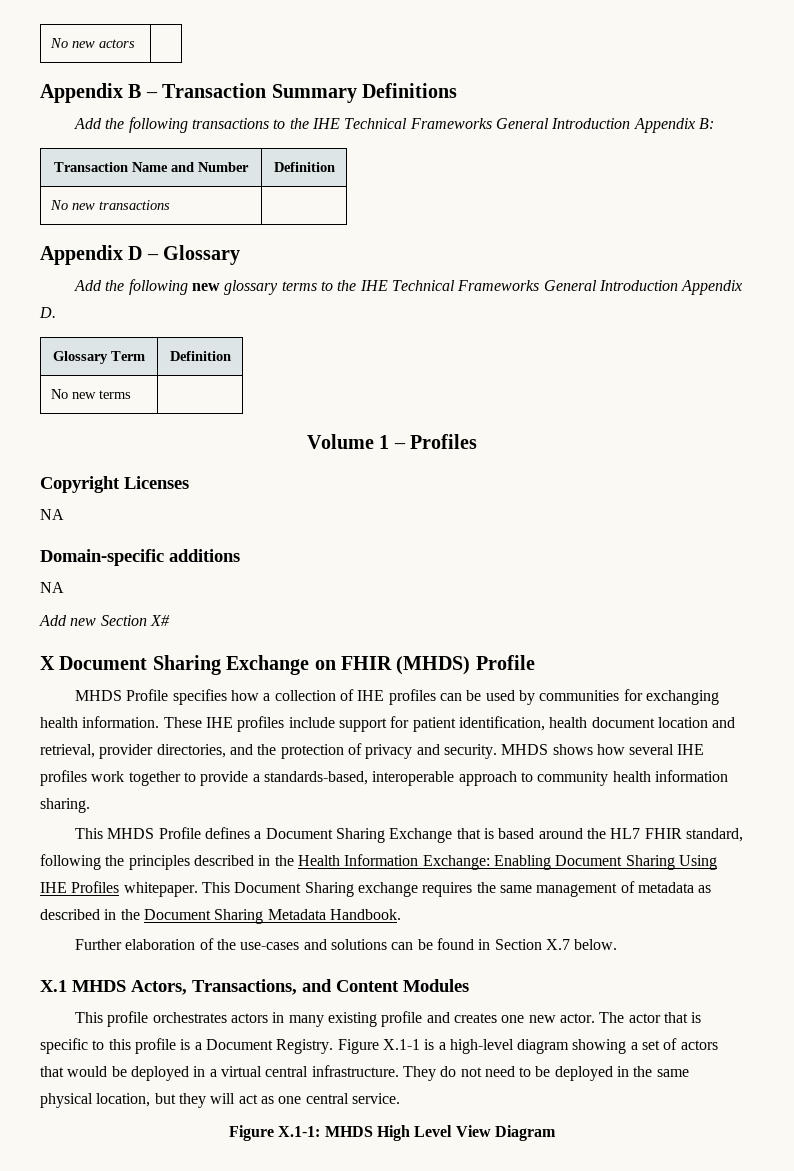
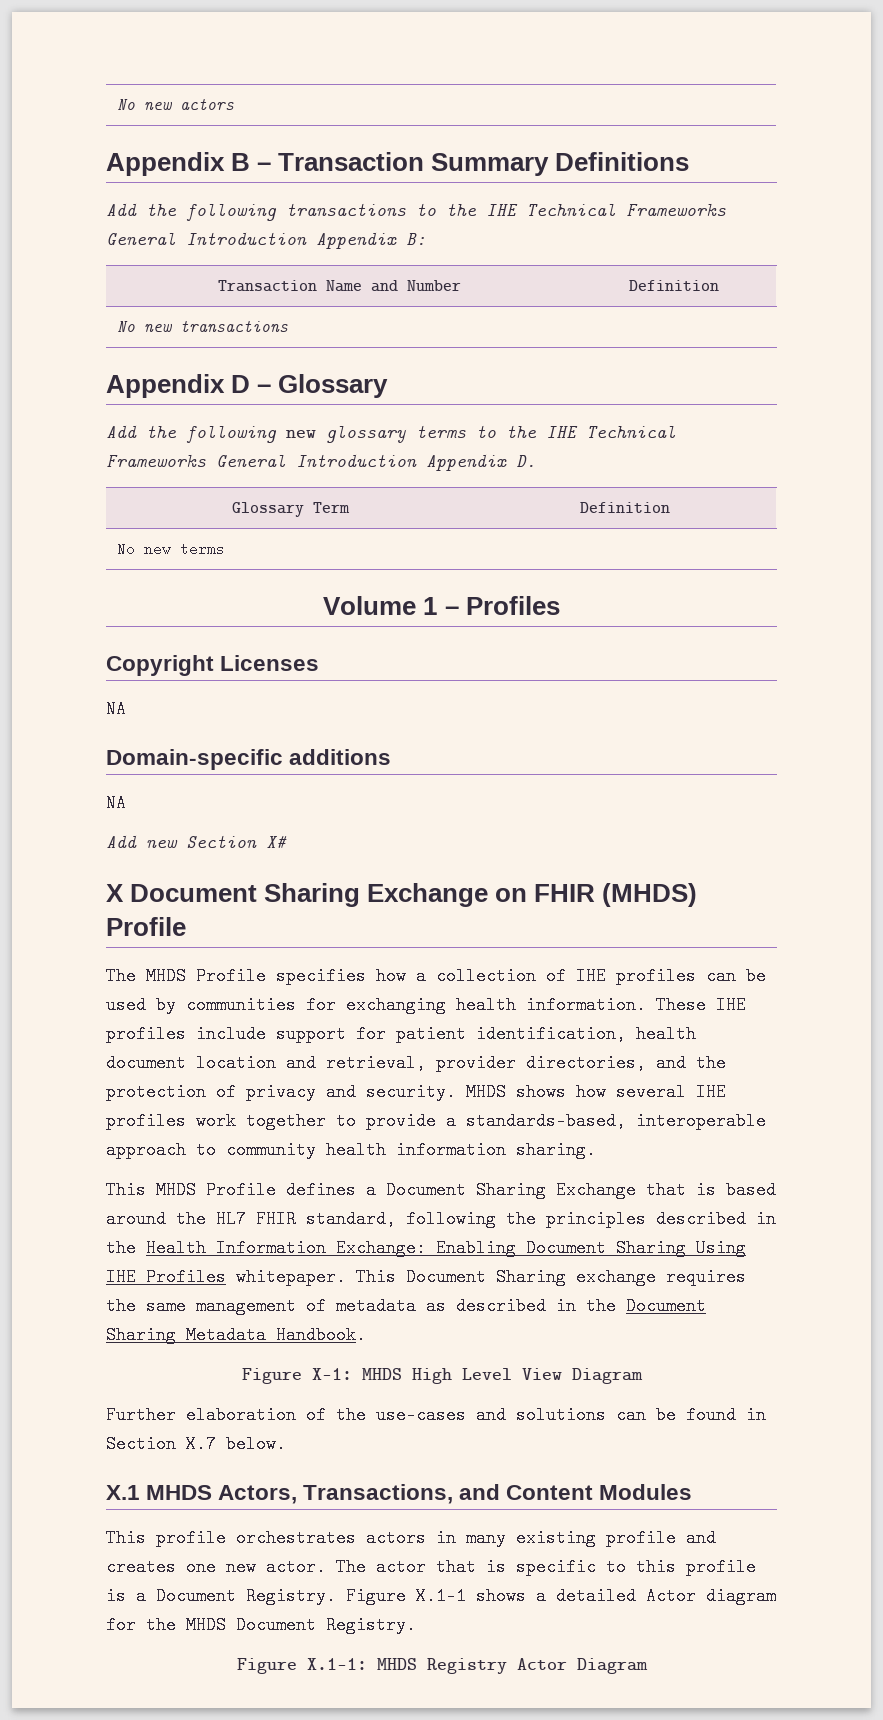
- MHDS Profile specifies how a collection of IHE profiles can be used by communities for exchanging health information.
+ The MHDS Profile specifies how a collection of IHE profiles can be used by communities for exchanging health information.
+ Figure X-1: MHDS High Level View Diagram
- Figure X.1-1 is a high-level diagram showing a set of actors that would be deployed in a virtual central infrastructure. They do not need to be deployed in the same physical location, but they will act as one central service.
+ Figure X.1-1 shows a detailed Actor diagram for the MHDS Document Registry.
- Figure X.1-1: MHDS High Level View Diagram
+ Figure X.1-1: MHDS Registry Actor Diagram

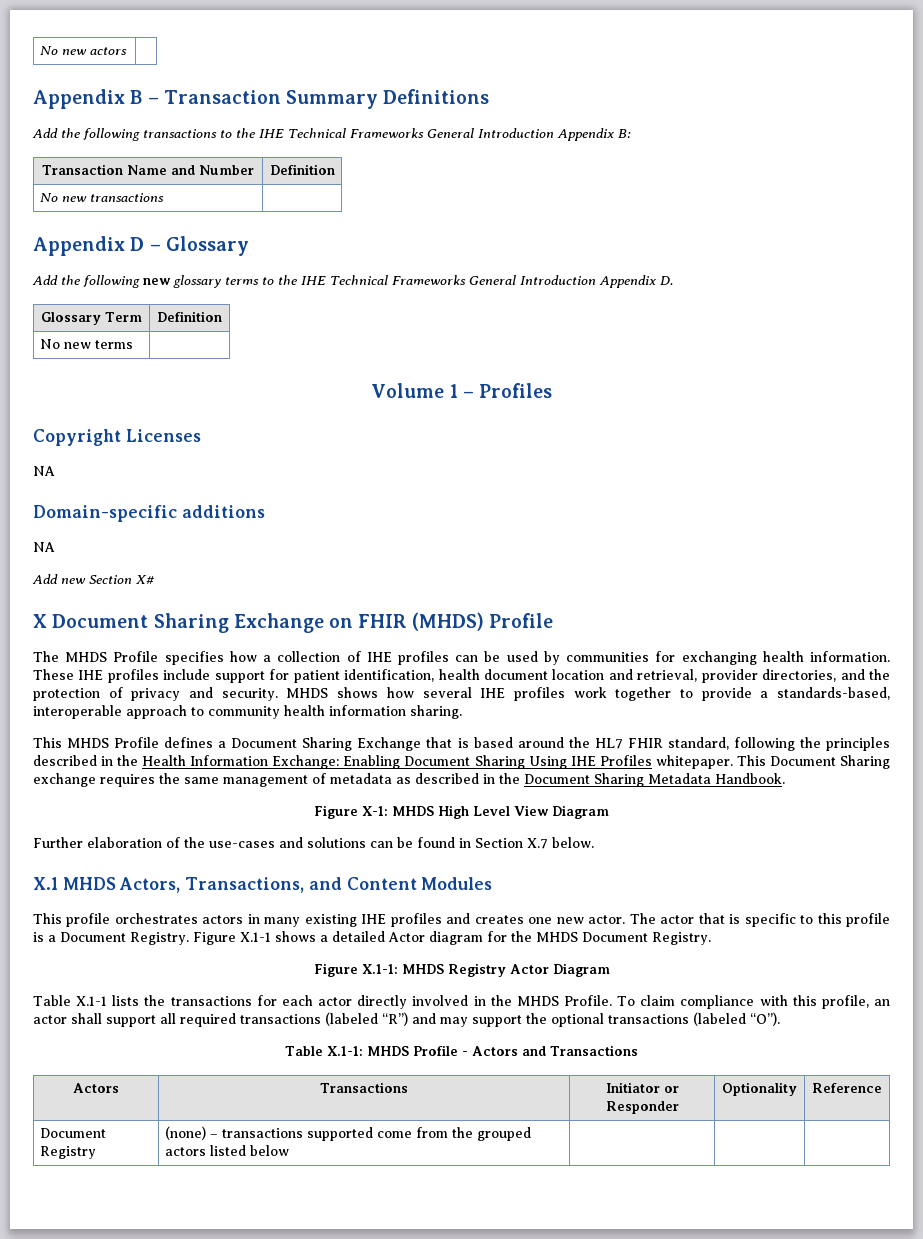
- This profile orchestrates actors in many existing profile and creates one new actor.
+ This profile orchestrates actors in many existing IHE profiles and creates one new actor.
+ Table X.1-1 lists the transactions for each actor directly involved in the MHDS Profile. To claim compliance with this profile, an actor shall support all required transactions (labeled “R”) and may support the optional transactions (labeled “O”).
+ Table X.1-1: MHDS Profile - Actors and Transactions
+ Actors | Transactions | Initiator or Responder | Optionality | Reference
+ Document Registry | (none) – transactions supported come from the grouped actors listed below | | |

